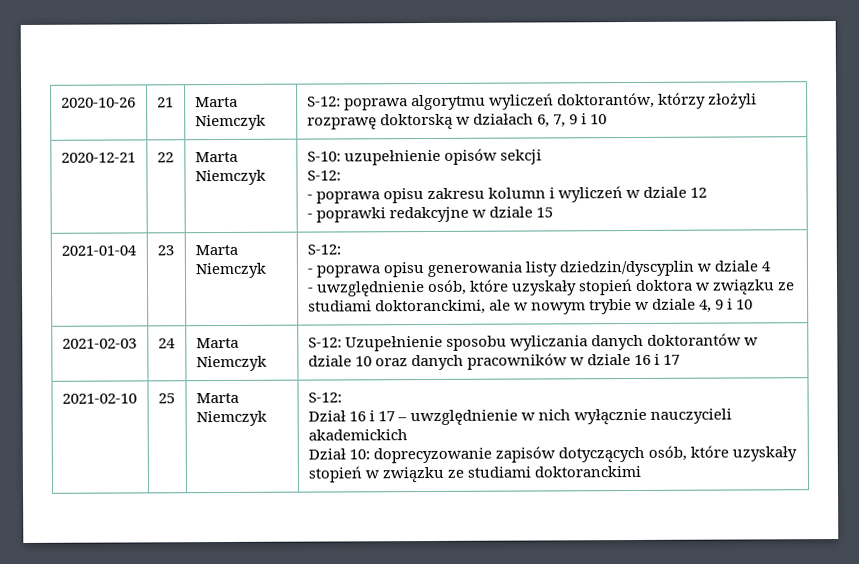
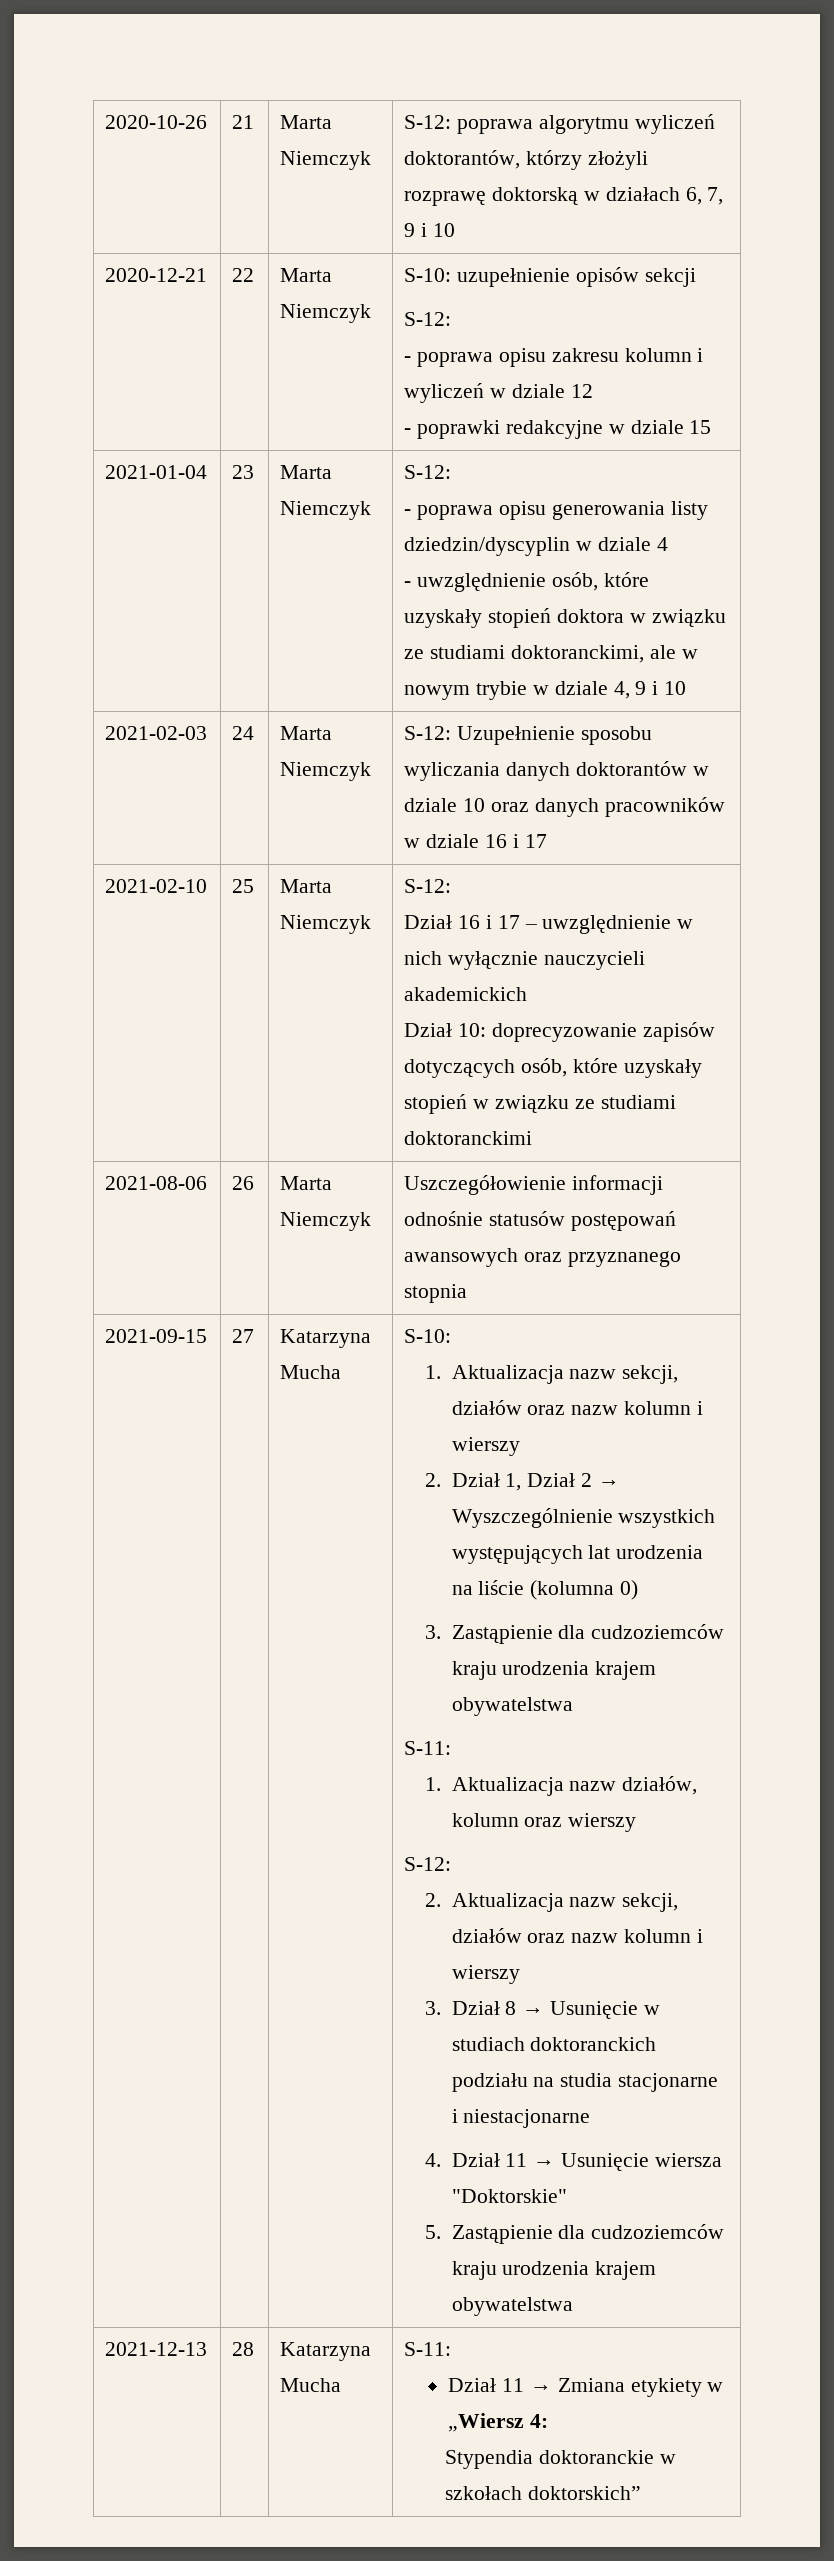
+ 2021-08-06 | 26 | Marta Niemczyk | Uszczegółowienie informacji odnośnie statusów postępowań awansowych oraz przyznanego stopnia
+ 2021-09-15 | 27 | Katarzyna Mucha | S-10:
+ 1. Aktualizacja nazw sekcji, działów oraz nazw kolumn i wierszy
+ 2. Dział 1, Dział 2 → Wyszczególnienie wszystkich występujących lat urodzenia na liście (kolumna 0)
+ 3. Zastąpienie dla cudzoziemców kraju urodzenia krajem obywatelstwa
+ S-11:
+ 1. Aktualizacja nazw działów, kolumn oraz wierszy
+ S-12:
+ 2. Aktualizacja nazw sekcji, działów oraz nazw kolumn i wierszy
+ 3. Dział 8 → Usunięcie w studiach doktoranckich podziału na studia stacjonarne i niestacjonarne
+ 4. Dział 11 → Usunięcie wiersza "Doktorskie"
+ 5. Zastąpienie dla cudzoziemców kraju urodzenia krajem obywatelstwa
+ 2021-12-13 | 28 | Katarzyna Mucha | S-11:
+ Dział 11 → Zmiana etykiety w „Wiersz 4:
+ Stypendia doktoranckie w szkołach doktorskich”

